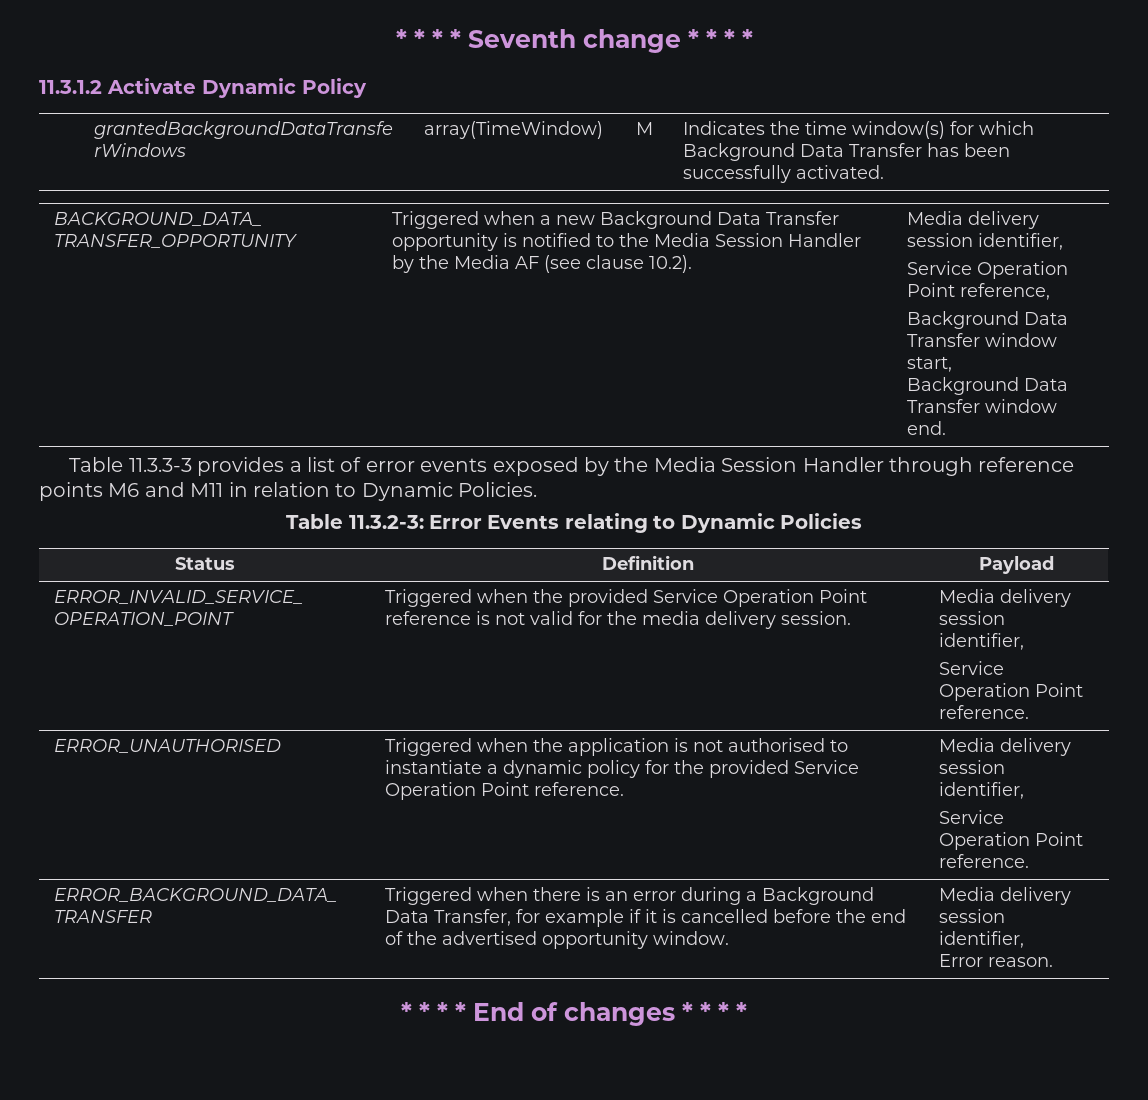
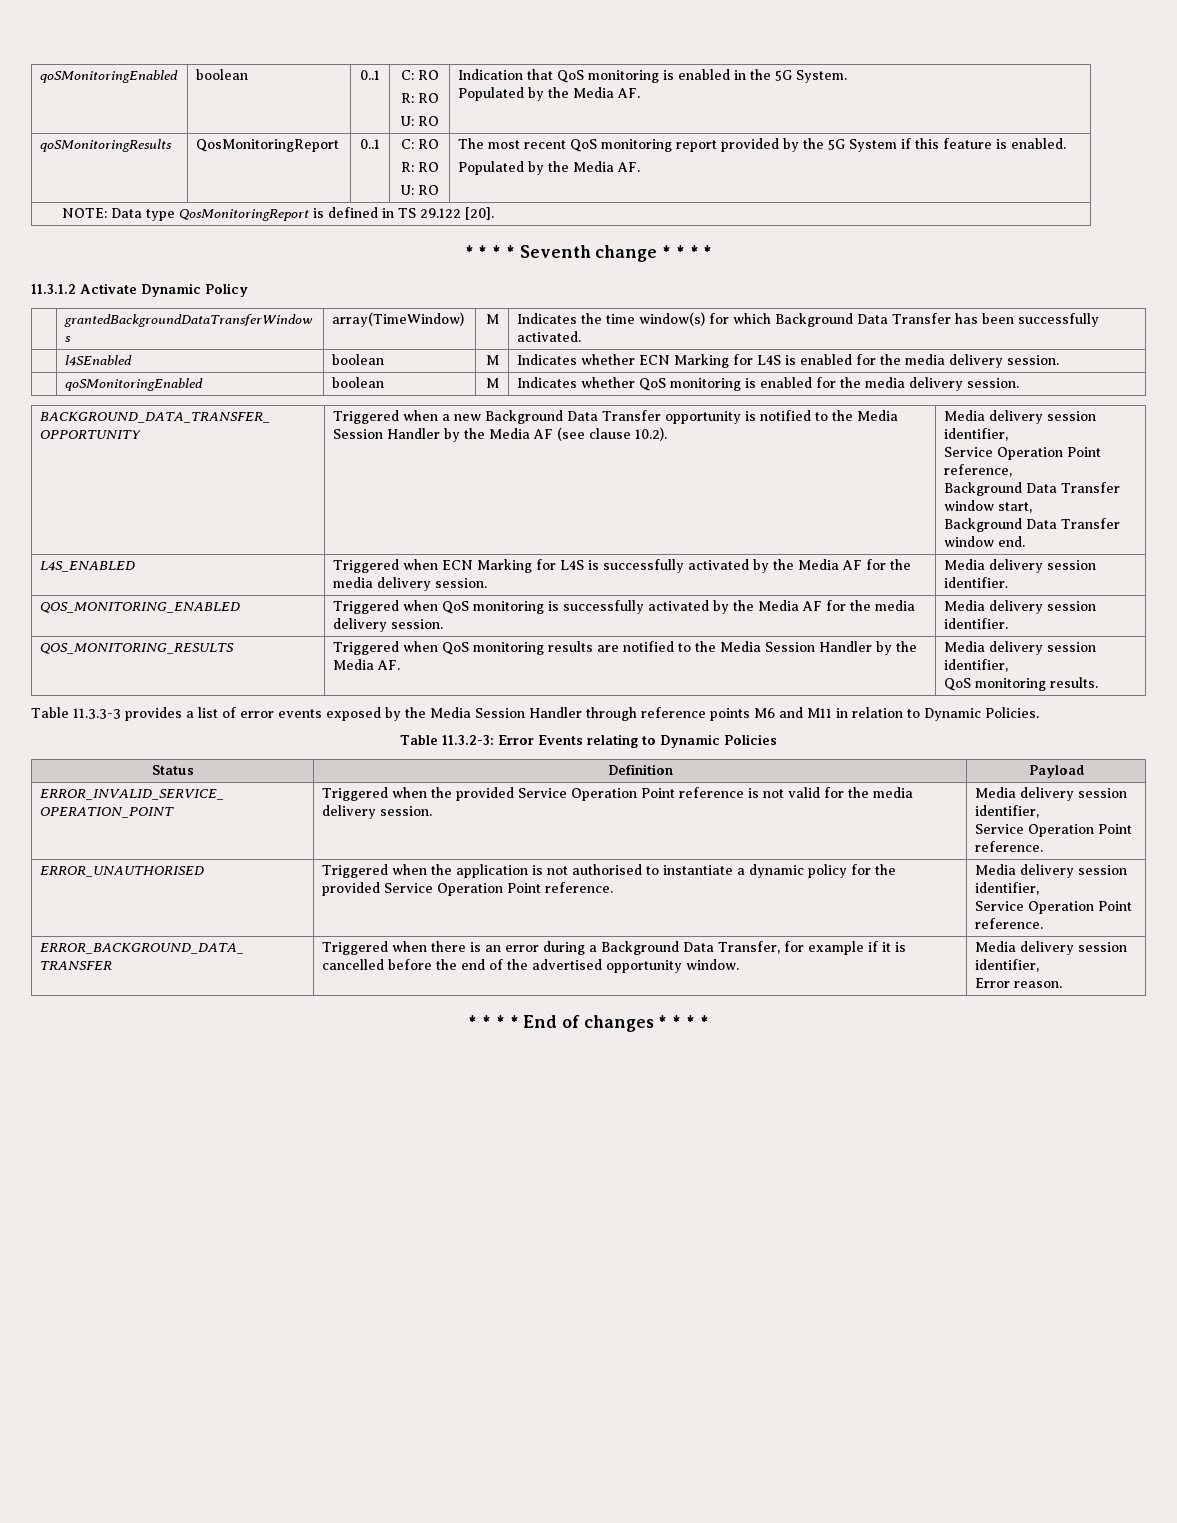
+ qoSMonitoringEnabled | boolean | 0..1 | C: RO
+ R: RO
+ U: RO | Indication that QoS monitoring is enabled in the 5G System.
+ Populated by the Media AF.
+ qoSMonitoringResults | QosMonitoringReport | 0..1 | C: RO
+ R: RO
+ U: RO | The most recent QoS monitoring report provided by the 5G System if this feature is enabled.
+ Populated by the Media AF.
+ NOTE: Data type QosMonitoringReport is defined in TS 29.122 [20].
+ | l4SEnabled | boolean | M | Indicates whether ECN Marking for L4S is enabled for the media delivery session.
+ | qoSMonitoringEnabled | boolean | M | Indicates whether QoS monitoring is enabled for the media delivery session.
+ L4S_ENABLED | Triggered when ECN Marking for L4S is successfully activated by the Media AF for the media delivery session. | Media delivery session identifier.
+ QOS_MONITORING_ENABLED | Triggered when QoS monitoring is successfully activated by the Media AF for the media delivery session. | Media delivery session identifier.
+ QOS_MONITORING_RESULTS | Triggered when QoS monitoring results are notified to the Media Session Handler by the Media AF. | Media delivery session identifier,
+ QoS monitoring results.

